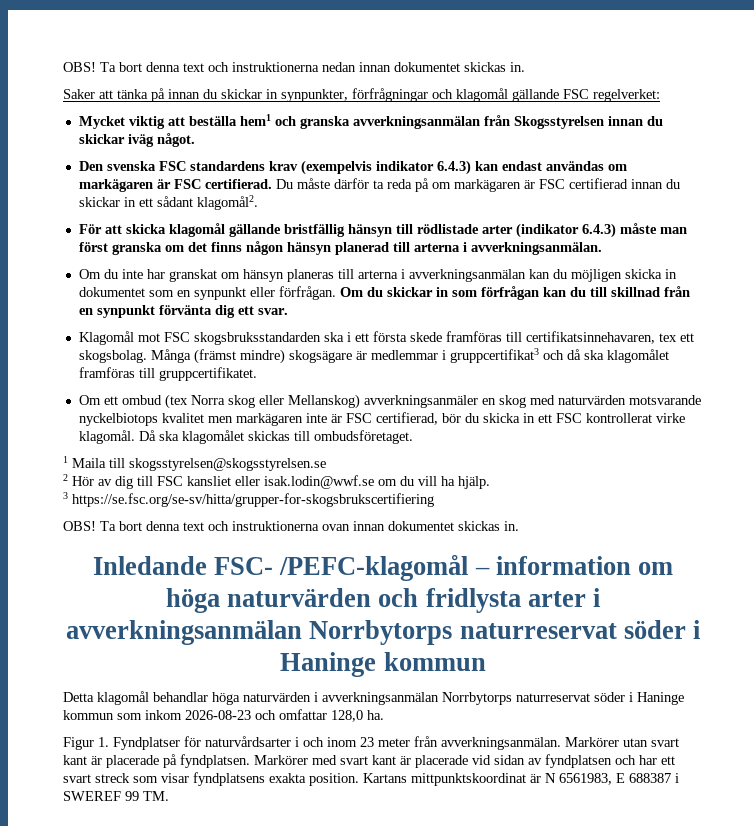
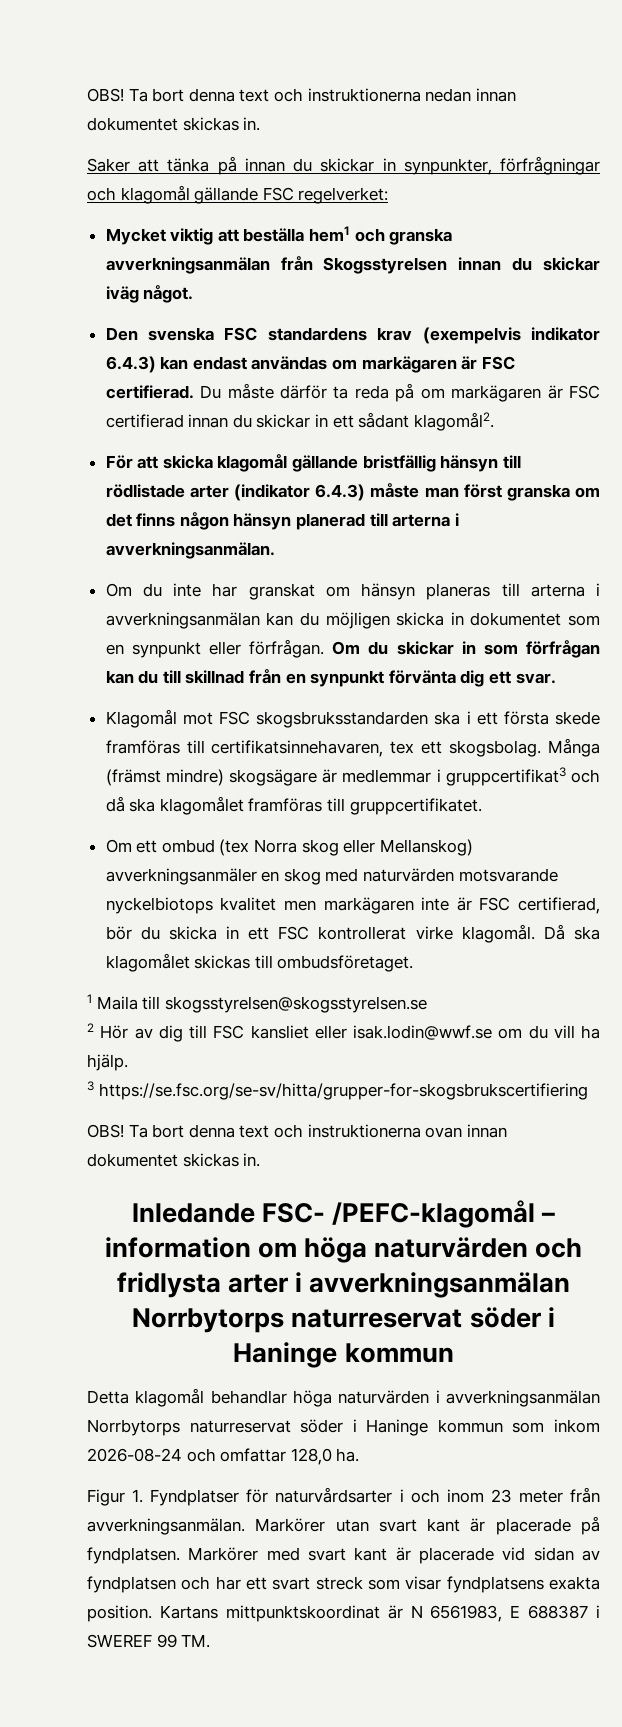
- Detta klagomål behandlar höga naturvärden i avverkningsanmälan Norrbytorps naturreservat söder i Haninge kommun som inkom 2026-08-23 och omfattar 128,0 ha.
+ Detta klagomål behandlar höga naturvärden i avverkningsanmälan Norrbytorps naturreservat söder i Haninge kommun som inkom 2026-08-24 och omfattar 128,0 ha.

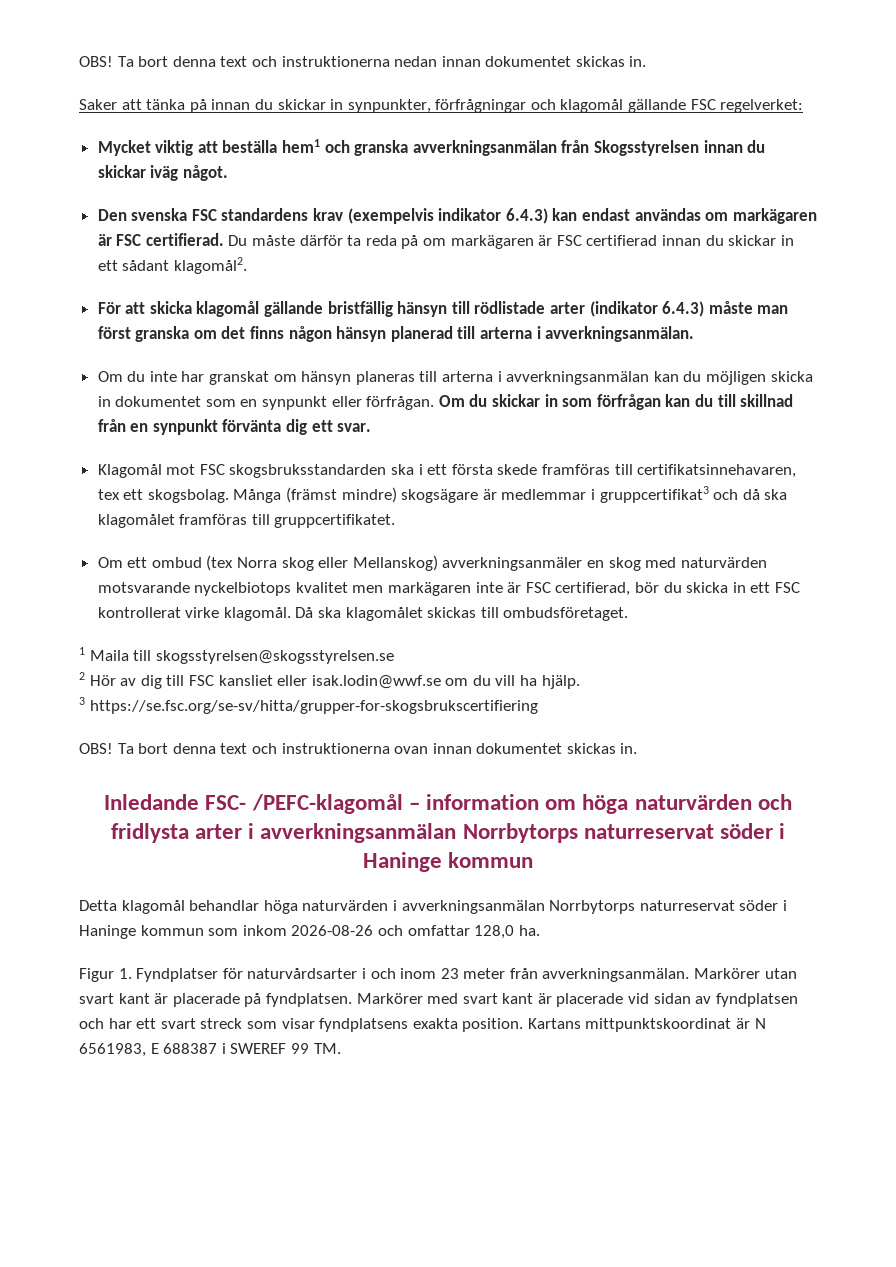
- Detta klagomål behandlar höga naturvärden i avverkningsanmälan Norrbytorps naturreservat söder i Haninge kommun som inkom 2026-08-24 och omfattar 128,0 ha.
+ Detta klagomål behandlar höga naturvärden i avverkningsanmälan Norrbytorps naturreservat söder i Haninge kommun som inkom 2026-08-26 och omfattar 128,0 ha.

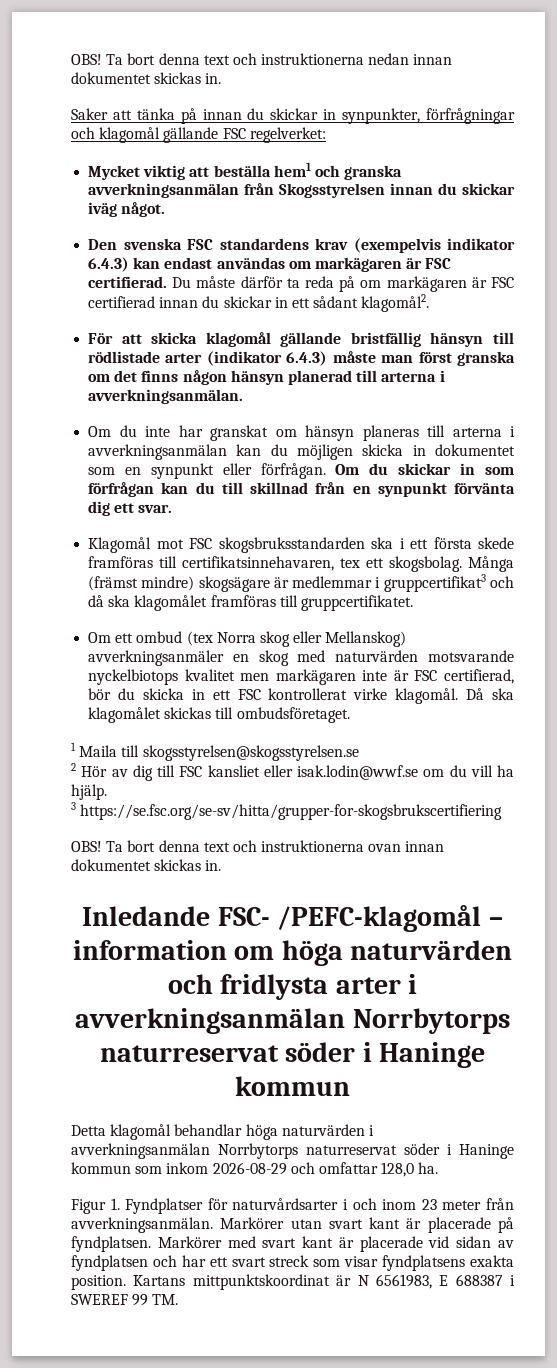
- Detta klagomål behandlar höga naturvärden i avverkningsanmälan Norrbytorps naturreservat söder i Haninge kommun som inkom 2026-08-26 och omfattar 128,0 ha.
+ Detta klagomål behandlar höga naturvärden i avverkningsanmälan Norrbytorps naturreservat söder i Haninge kommun som inkom 2026-08-29 och omfattar 128,0 ha.

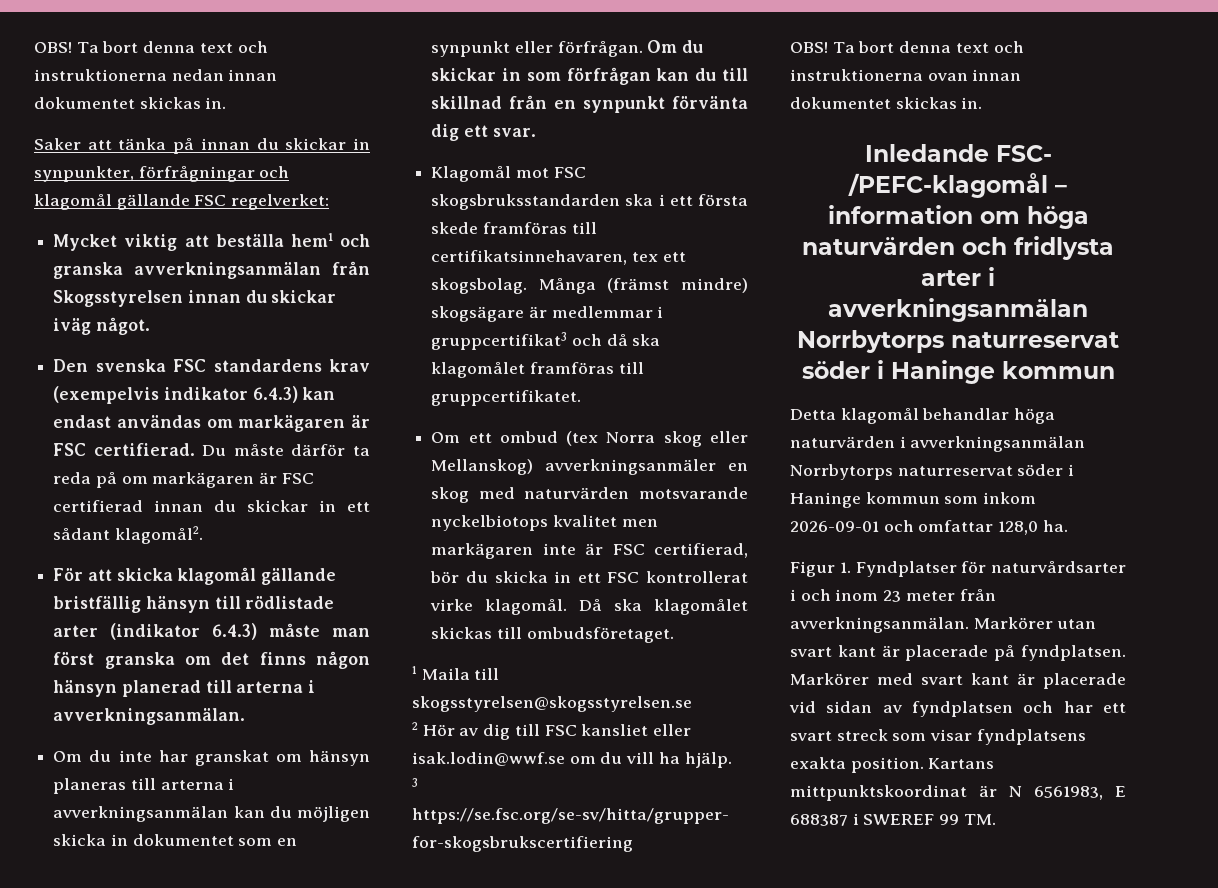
- Detta klagomål behandlar höga naturvärden i avverkningsanmälan Norrbytorps naturreservat söder i Haninge kommun som inkom 2026-08-29 och omfattar 128,0 ha.
+ Detta klagomål behandlar höga naturvärden i avverkningsanmälan Norrbytorps naturreservat söder i Haninge kommun som inkom 2026-09-01 och omfattar 128,0 ha.

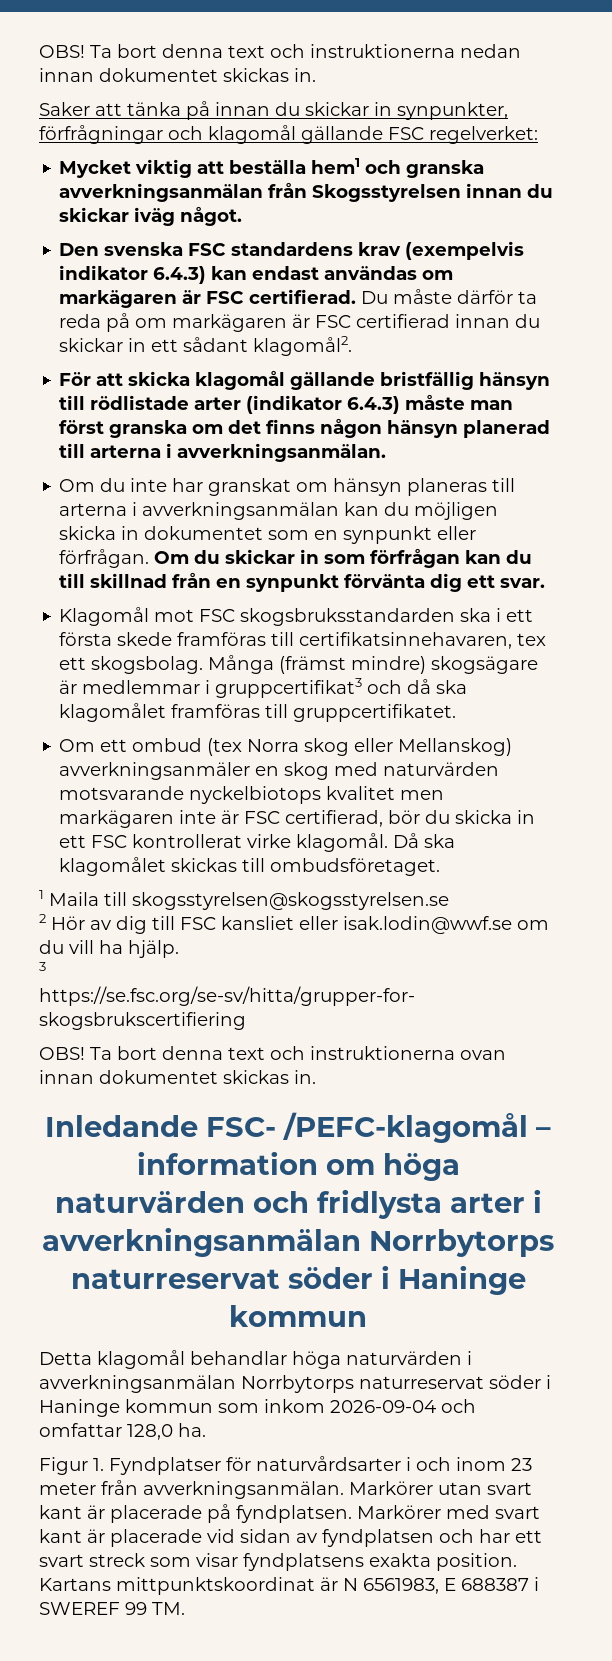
- Detta klagomål behandlar höga naturvärden i avverkningsanmälan Norrbytorps naturreservat söder i Haninge kommun som inkom 2026-09-01 och omfattar 128,0 ha.
+ Detta klagomål behandlar höga naturvärden i avverkningsanmälan Norrbytorps naturreservat söder i Haninge kommun som inkom 2026-09-04 och omfattar 128,0 ha.

